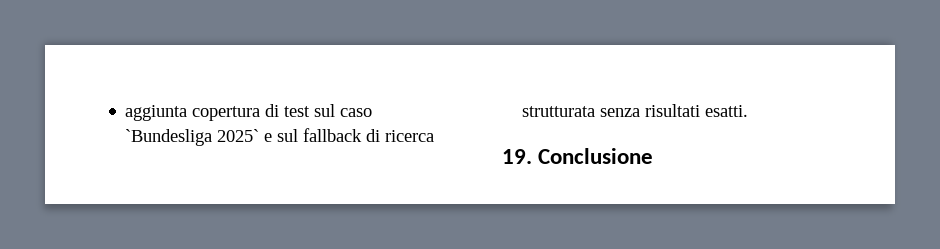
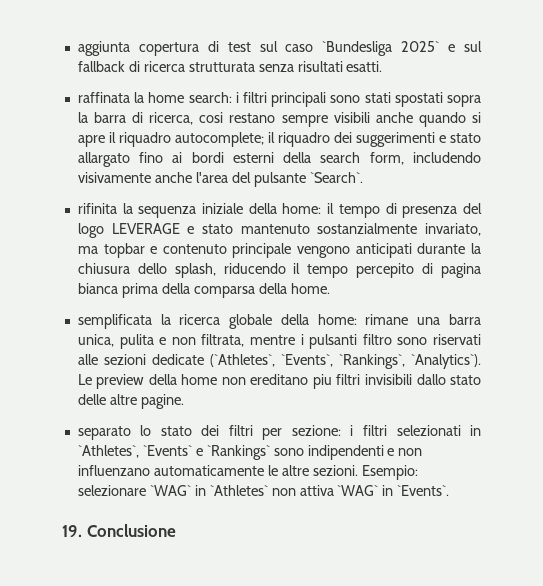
+ raffinata la home search: i filtri principali sono stati spostati sopra la barra di ricerca, cosi restano sempre visibili anche quando si apre il riquadro autocomplete; il riquadro dei suggerimenti e stato allargato fino ai bordi esterni della search form, includendo visivamente anche l'area del pulsante `Search`.
+ rifinita la sequenza iniziale della home: il tempo di presenza del logo LEVERAGE e stato mantenuto sostanzialmente invariato, ma topbar e contenuto principale vengono anticipati durante la chiusura dello splash, riducendo il tempo percepito di pagina bianca prima della comparsa della home.
+ semplificata la ricerca globale della home: rimane una barra unica, pulita e non filtrata, mentre i pulsanti filtro sono riservati alle sezioni dedicate (`Athletes`, `Events`, `Rankings`, `Analytics`). Le preview della home non ereditano piu filtri invisibili dallo stato delle altre pagine.
+ separato lo stato dei filtri per sezione: i filtri selezionati in `Athletes`, `Events` e `Rankings` sono indipendenti e non influenzano automaticamente le altre sezioni. Esempio: selezionare `WAG` in `Athletes` non attiva `WAG` in `Events`.

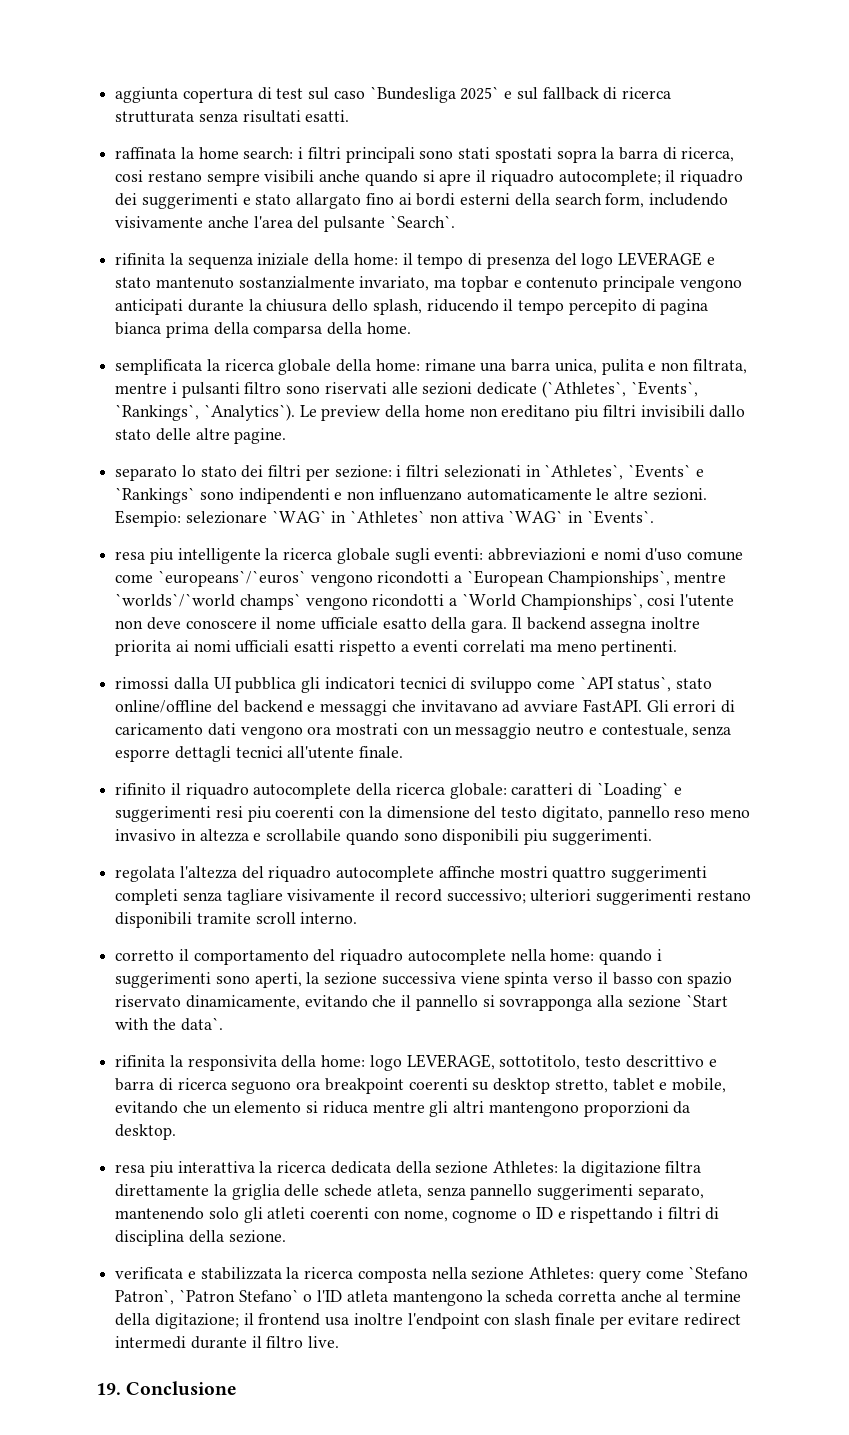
+ resa piu intelligente la ricerca globale sugli eventi: abbreviazioni e nomi d'uso comune come `europeans`/`euros` vengono ricondotti a `European Championships`, mentre `worlds`/`world champs` vengono ricondotti a `World Championships`, cosi l'utente non deve conoscere il nome ufficiale esatto della gara. Il backend assegna inoltre priorita ai nomi ufficiali esatti rispetto a eventi correlati ma meno pertinenti.
+ rimossi dalla UI pubblica gli indicatori tecnici di sviluppo come `API status`, stato online/offline del backend e messaggi che invitavano ad avviare FastAPI. Gli errori di caricamento dati vengono ora mostrati con un messaggio neutro e contestuale, senza esporre dettagli tecnici all'utente finale.
+ rifinito il riquadro autocomplete della ricerca globale: caratteri di `Loading` e suggerimenti resi piu coerenti con la dimensione del testo digitato, pannello reso meno invasivo in altezza e scrollabile quando sono disponibili piu suggerimenti.
+ regolata l'altezza del riquadro autocomplete affinche mostri quattro suggerimenti completi senza tagliare visivamente il record successivo; ulteriori suggerimenti restano disponibili tramite scroll interno.
+ corretto il comportamento del riquadro autocomplete nella home: quando i suggerimenti sono aperti, la sezione successiva viene spinta verso il basso con spazio riservato dinamicamente, evitando che il pannello si sovrapponga alla sezione `Start with the data`.
+ rifinita la responsivita della home: logo LEVERAGE, sottotitolo, testo descrittivo e barra di ricerca seguono ora breakpoint coerenti su desktop stretto, tablet e mobile, evitando che un elemento si riduca mentre gli altri mantengono proporzioni da desktop.
+ resa piu interattiva la ricerca dedicata della sezione Athletes: la digitazione filtra direttamente la griglia delle schede atleta, senza pannello suggerimenti separato, mantenendo solo gli atleti coerenti con nome, cognome o ID e rispettando i filtri di disciplina della sezione.
+ verificata e stabilizzata la ricerca composta nella sezione Athletes: query come `Stefano Patron`, `Patron Stefano` o l'ID atleta mantengono la scheda corretta anche al termine della digitazione; il frontend usa inoltre l'endpoint con slash finale per evitare redirect intermedi durante il filtro live.

